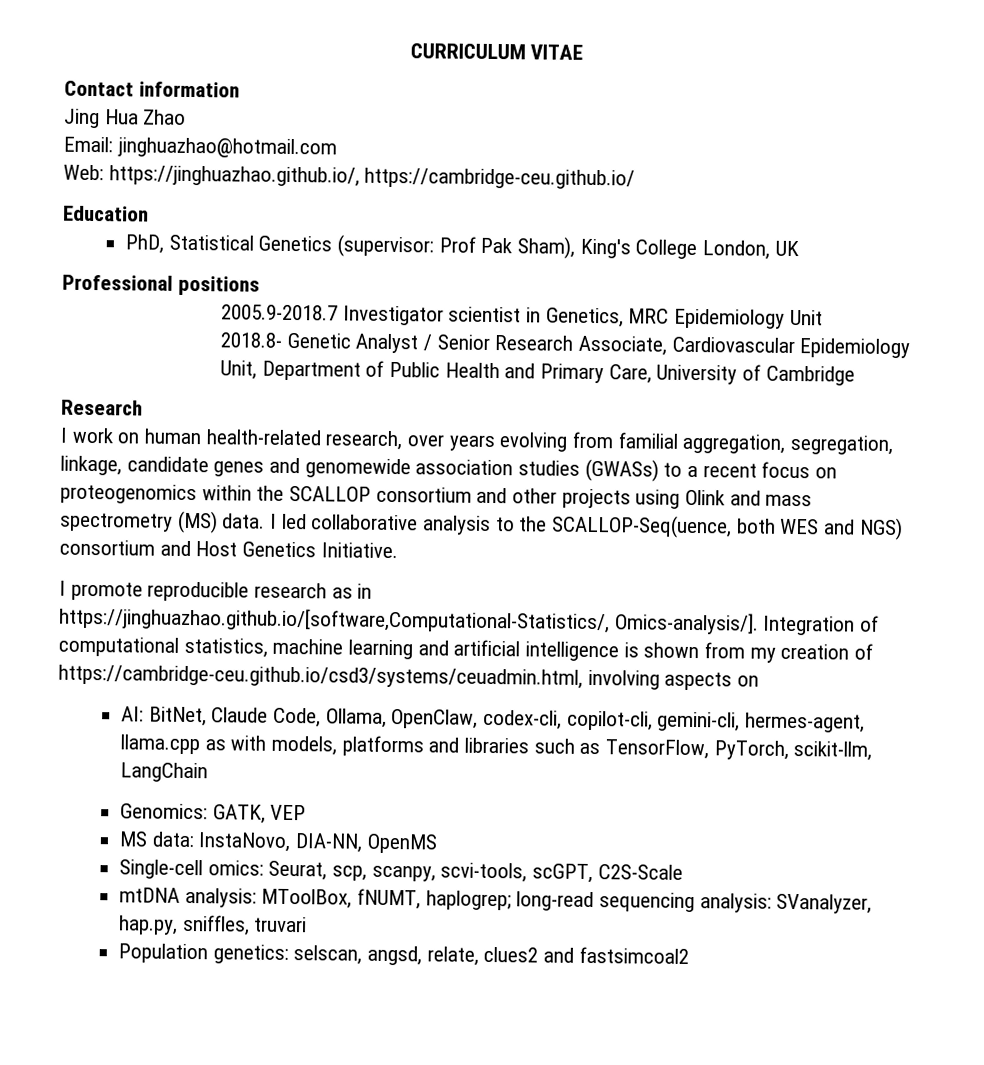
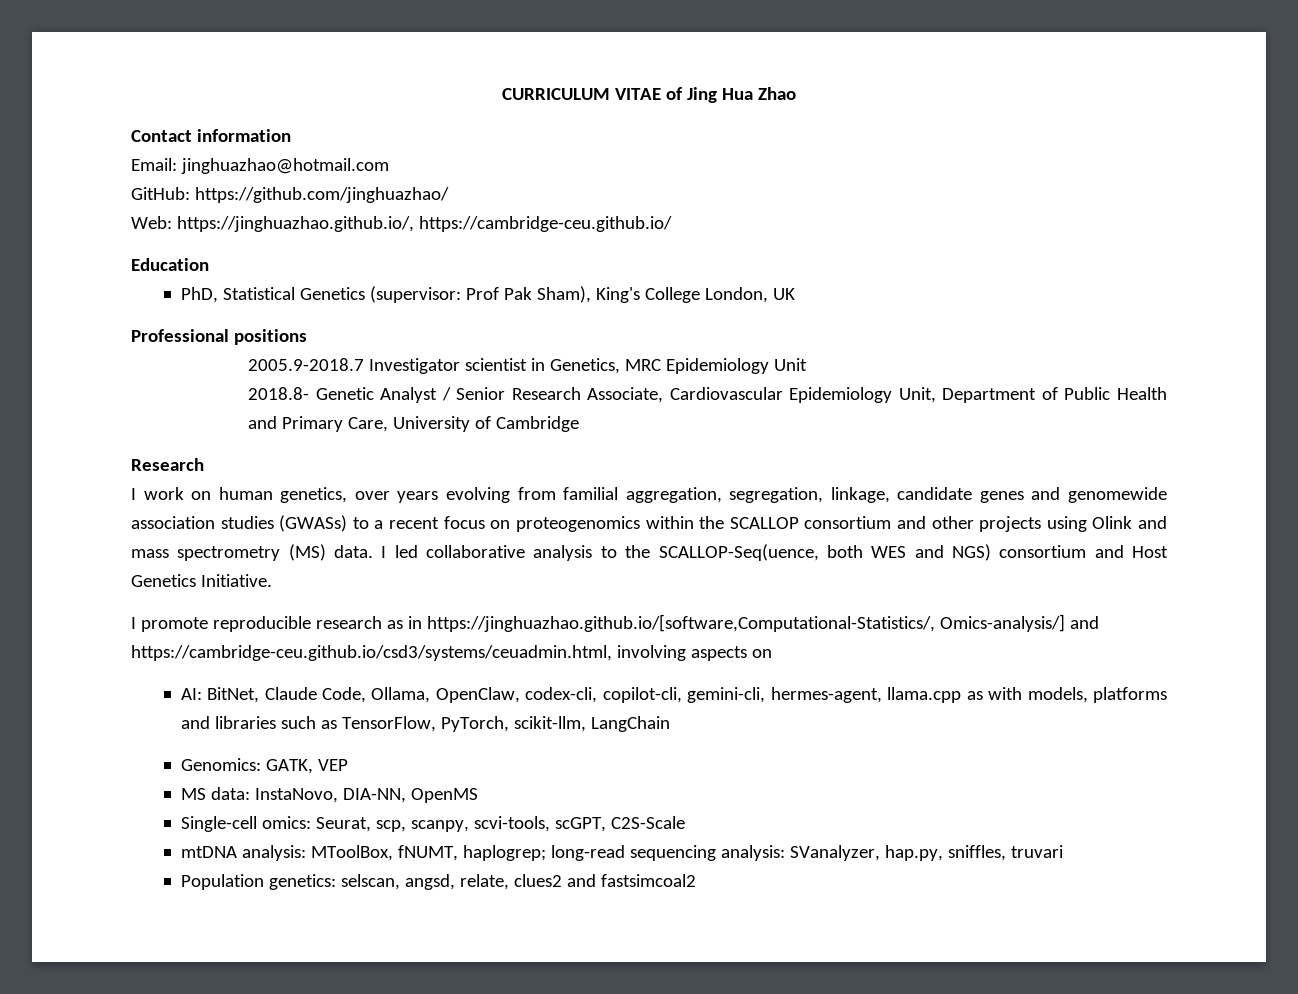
- CURRICULUM VITAE
+ CURRICULUM VITAE of Jing Hua Zhao
- Jing Hua Zhao
+ GitHub: https://github.com/jinghuazhao/
- I work on human health-related research, over years evolving from familial aggregation, segregation, linkage, candidate genes and genomewide association studies (GWASs) to a recent focus on proteogenomics within the SCALLOP consortium and other projects using Olink and mass spectrometry (MS) data.
+ I work on human genetics, over years evolving from familial aggregation, segregation, linkage, candidate genes and genomewide association studies (GWASs) to a recent focus on proteogenomics within the SCALLOP consortium and other projects using Olink and mass spectrometry (MS) data.
- I promote reproducible research as in https://jinghuazhao.github.io/[software,Computational-Statistics/, Omics-analysis/]. Integration of computational statistics, machine learning and artificial intelligence is shown from my creation of https://cambridge-ceu.github.io/csd3/systems/ceuadmin.html, involving aspects on
+ I promote reproducible research as in https://jinghuazhao.github.io/[software,Computational-Statistics/, Omics-analysis/] and https://cambridge-ceu.github.io/csd3/systems/ceuadmin.html, involving aspects on

